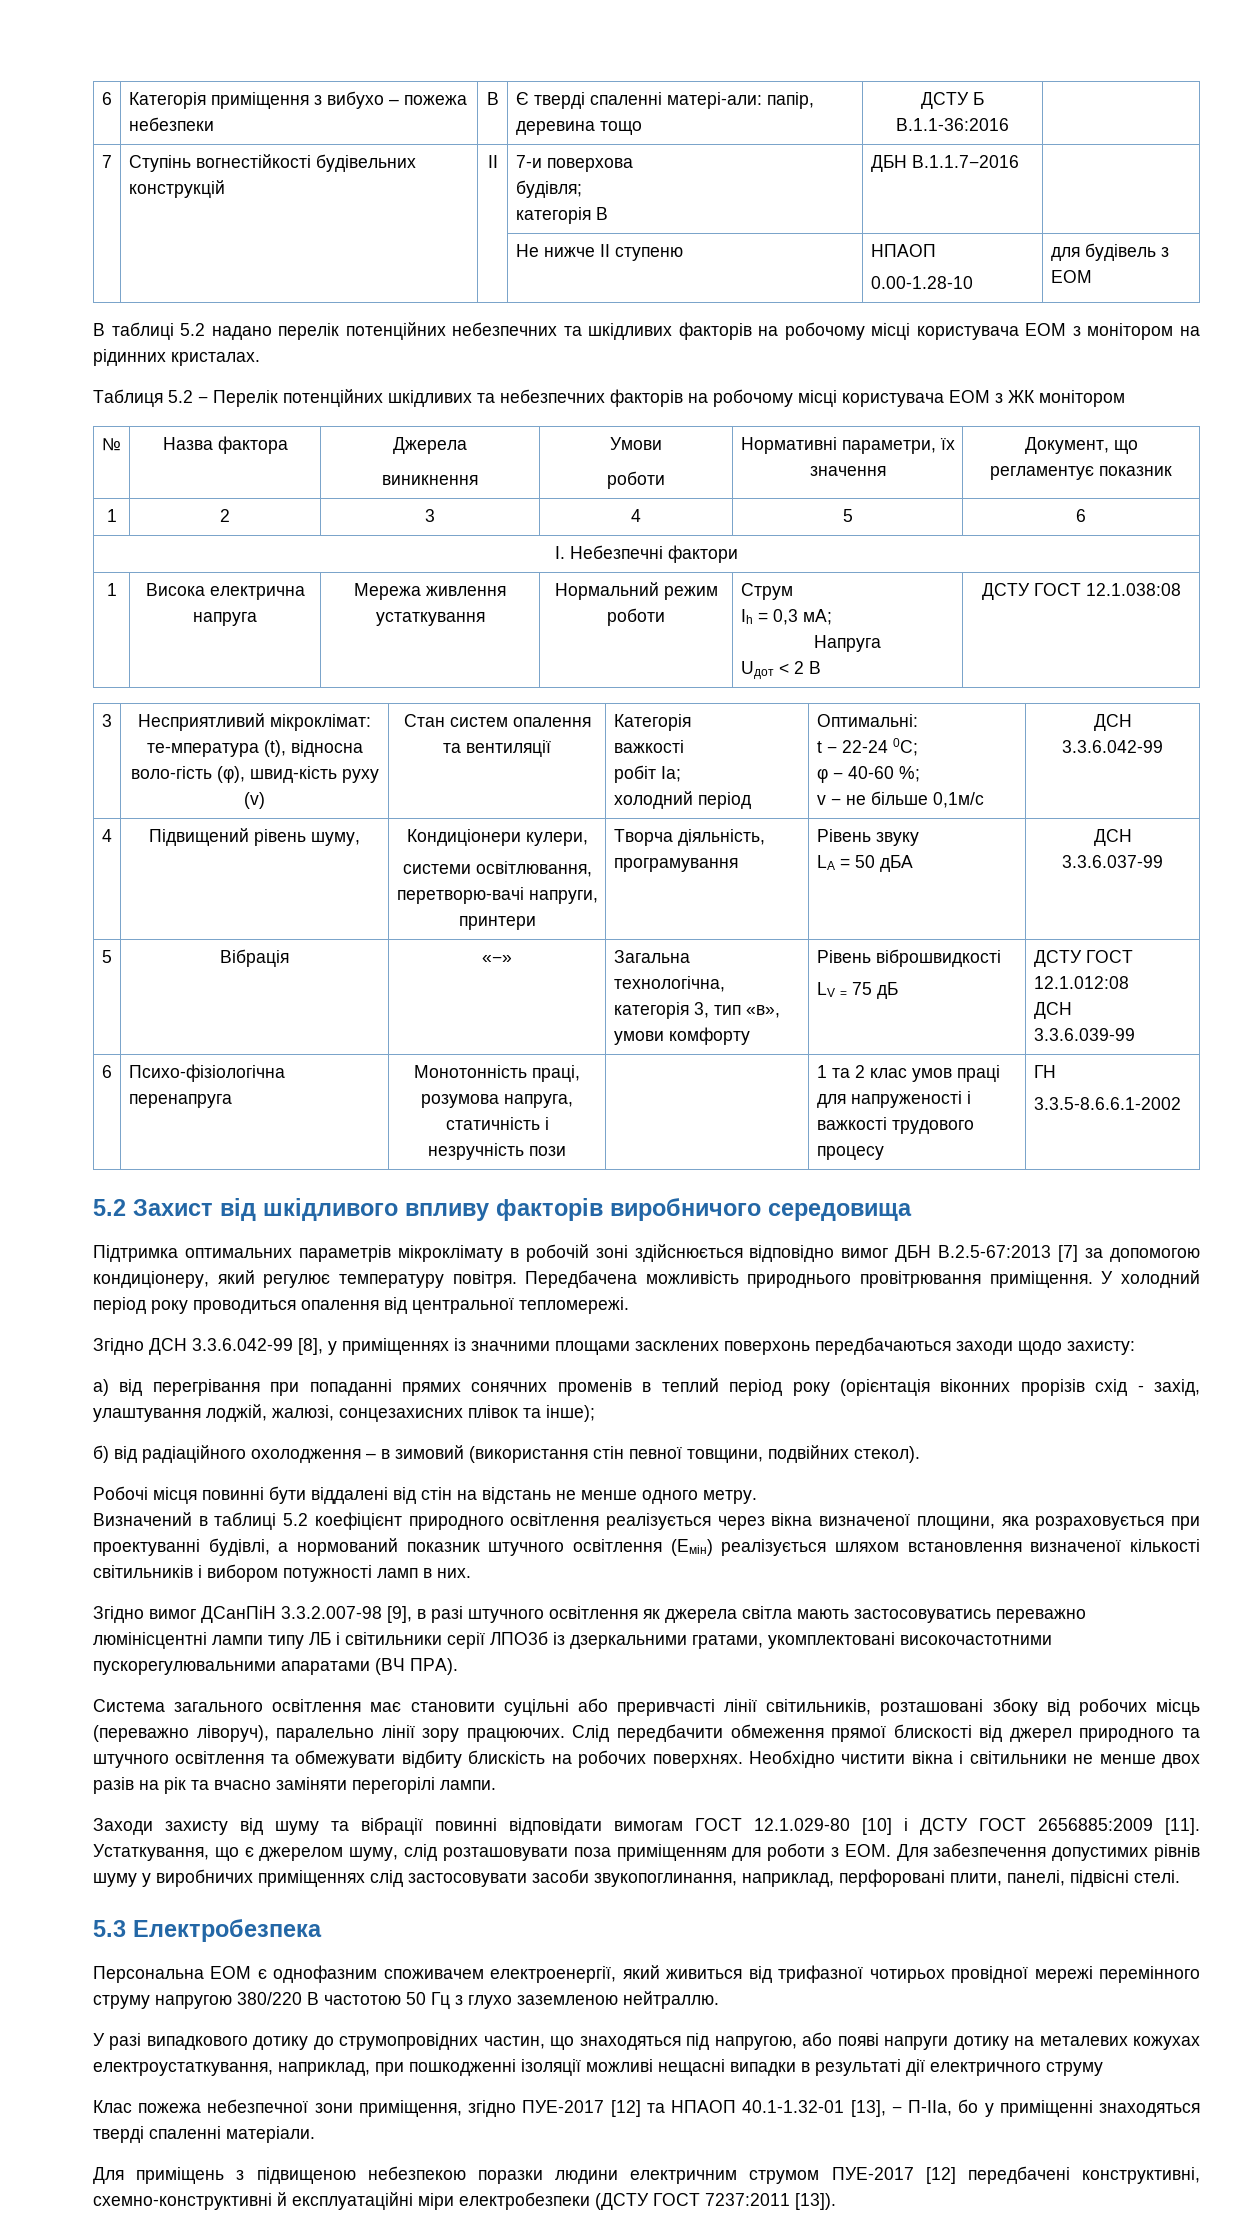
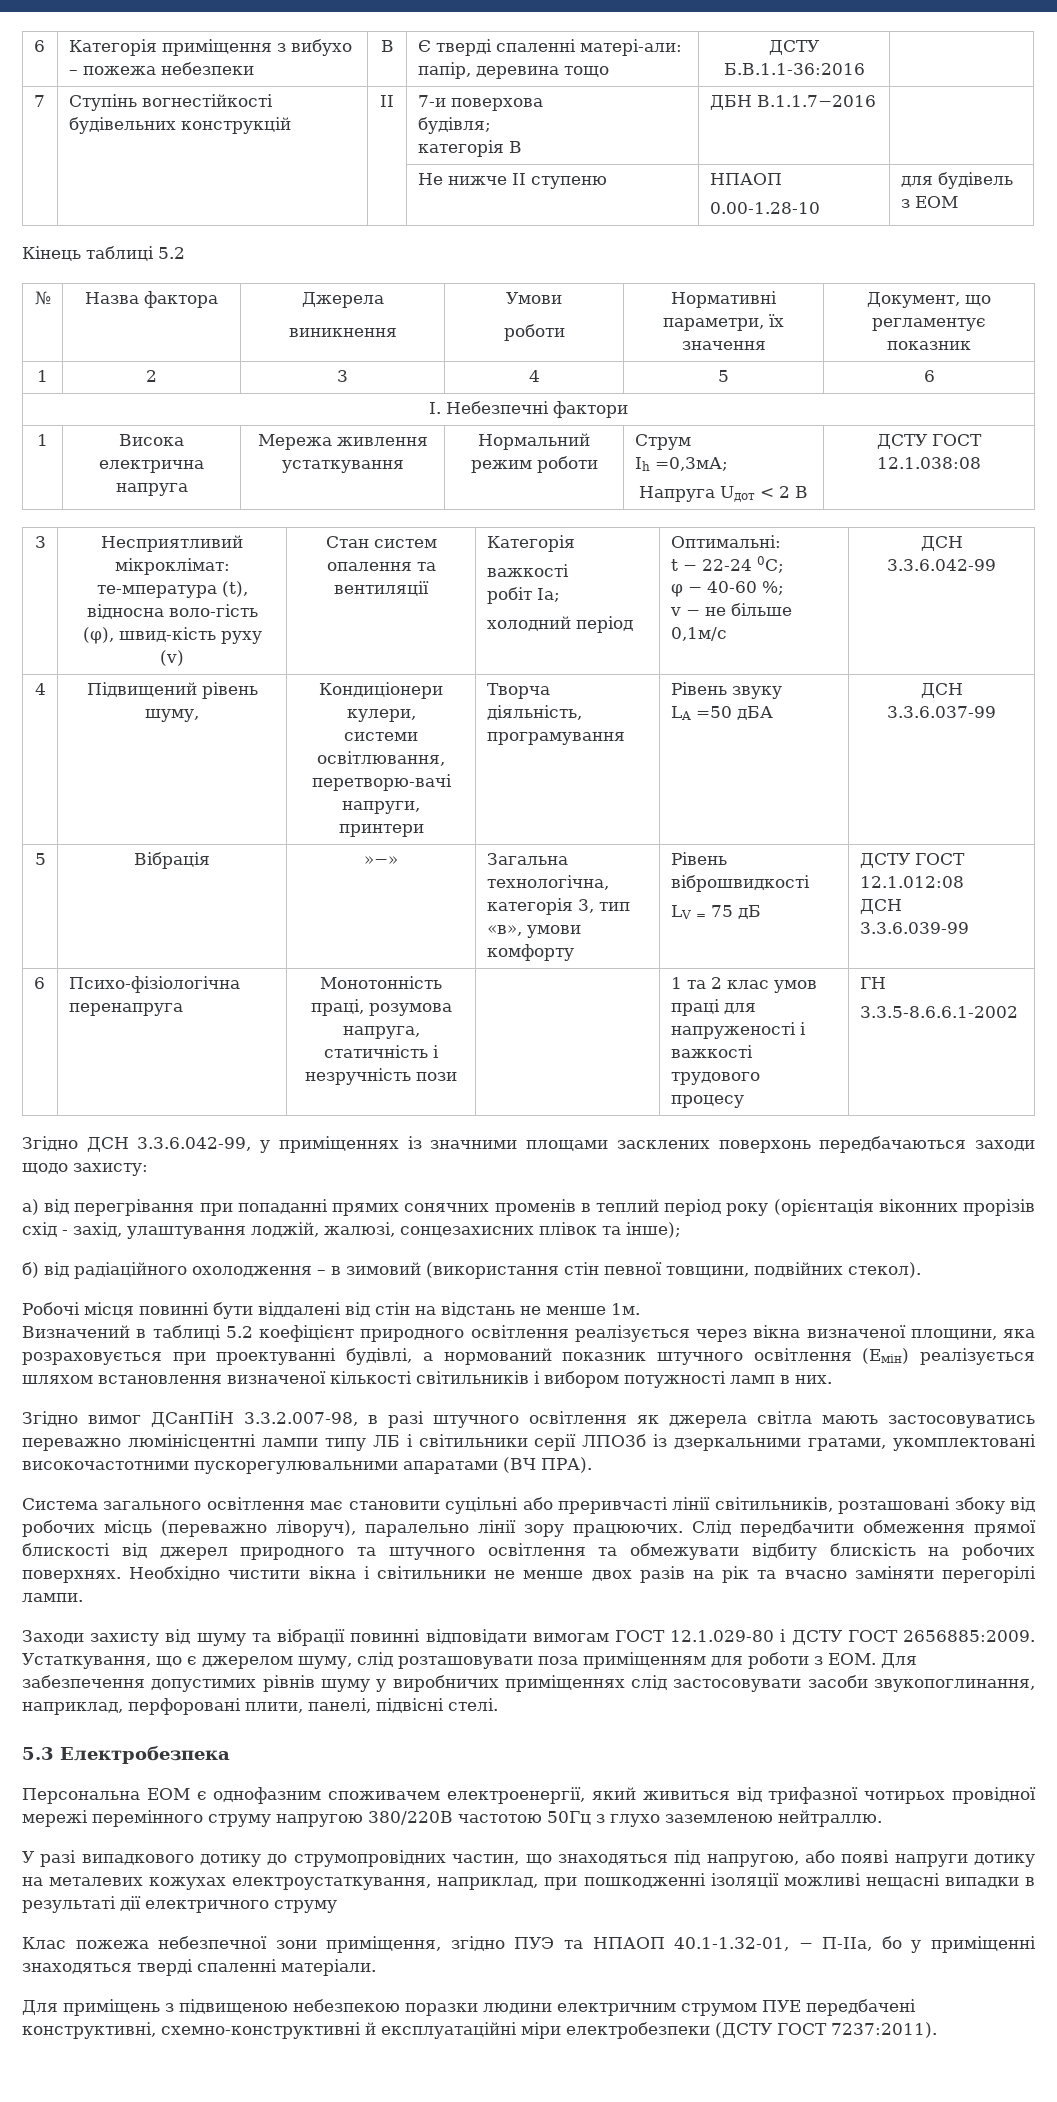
- 6 | Категорія приміщення з вибухо – пожежа небезпеки | В | Є тверді спаленні матері-али: папір, деревина тощо | ДСТУ Б В.1.1-36:2016 |
+ 6 | Категорія приміщення з вибухо – пожежа небезпеки | В | Є тверді спаленні матері-али: папір, деревина тощо | ДСТУ Б.В.1.1-36:2016 |
- В таблиці 5.2 надано перелік потенційних небезпечних та шкідливих факторів на робочому місці користувача ЕОМ з монітором на рідинних кристалах.
- Таблиця 5.2 − Перелік потенційних шкідливих та небезпечних факторів на робочому місці користувача ЕОМ з ЖК монітором
+ Кінець таблиці 5.2
  1 | Висока електрична напруга | Мережа живлення устаткування | Нормальний режим роботи | Струм
- Іh = 0,3 мА;
- Напруга
- Uдот < 2 В | ДСТУ ГОСТ 12.1.038:08
+ Іh =0,3мА;
+ Напруга Uдот < 2 В | ДСТУ ГОСТ 12.1.038:08
  4 | Підвищений рівень шуму, | Кондиціонери кулери,
  системи освітлювання, перетворю-вачі напруги, принтери | Творча діяльність, програмування | Рівень звуку
- LA = 50 дБА | ДСН
+ LA =50 дБА | ДСН
- 5 | Вібрація | «−» | Загальна технологічна, категорія 3, тип «в», умови комфорту | Рівень віброшвидкості
+ 5 | Вібрація | »−» | Загальна технологічна, категорія 3, тип «в», умови комфорту | Рівень віброшвидкості
- 5.2 Захист від шкідливого впливу факторів виробничого середовища
- Підтримка оптимальних параметрів мікроклімату в робочій зоні здійснюється відповідно вимог ДБН В.2.5-67:2013 [7] за допомогою кондиціонеру, який регулює температуру повітря. Передбачена можливість природнього провітрювання приміщення. У холодний період року проводиться опалення від центральної тепломережі.
- Згідно ДСН 3.3.6.042-99 [8], у приміщеннях із значними площами засклених поверхонь передбачаються заходи щодо захисту:
+ Згідно ДСН 3.3.6.042-99, у приміщеннях із значними площами засклених поверхонь передбачаються заходи щодо захисту:
- Робочі місця повинні бути віддалені від стін на відстань не менше одного метру.
+ Робочі місця повинні бути віддалені від стін на відстань не менше 1м.
- Згідно вимог ДСанПіН 3.3.2.007-98 [9], в разі штучного освітлення як джерела світла мають застосовуватись переважно люмінісцентні лампи типу ЛБ і світильники серії ЛПО3б із дзеркальними гратами, укомплектовані високочастотними пускорегулювальними апаратами (ВЧ ПРА).
+ Згідно вимог ДСанПіН 3.3.2.007-98, в разі штучного освітлення як джерела світла мають застосовуватись переважно люмінісцентні лампи типу ЛБ і світильники серії ЛПО3б із дзеркальними гратами, укомплектовані високочастотними пускорегулювальними апаратами (ВЧ ПРА).
- Заходи захисту від шуму та вібрації повинні відповідати вимогам ГОСТ 12.1.029-80 [10] і ДСТУ ГОСТ 2656885:2009 [11].
+ Заходи захисту від шуму та вібрації повинні відповідати вимогам ГОСТ 12.1.029-80 і ДСТУ ГОСТ 2656885:2009.
- Персональна ЕОМ є однофазним споживачем електроенергії, який живиться від трифазної чотирьох провідної мережі перемінного струму напругою 380/220 В частотою 50 Гц з глухо заземленою нейтраллю.
+ Персональна ЕОМ є однофазним споживачем електроенергії, який живиться від трифазної чотирьох провідної мережі перемінного струму напругою 380/220В частотою 50Гц з глухо заземленою нейтраллю.
- Клас пожежа небезпечної зони приміщення, згідно ПУЕ-2017 [12] та НПАОП 40.1-1.32-01 [13], − П-ІІа, бо у приміщенні знаходяться тверді спаленні матеріали.
+ Клас пожежа небезпечної зони приміщення, згідно ПУЭ та НПАОП 40.1-1.32-01, − П-ІІа, бо у приміщенні знаходяться тверді спаленні матеріали.
- Для приміщень з підвищеною небезпекою поразки людини електричним струмом ПУЕ-2017 [12] передбачені конструктивні, схемно-конструктивні й експлуатаційні міри електробезпеки (ДСТУ ГОСТ 7237:2011 [13]).
+ Для приміщень з підвищеною небезпекою поразки людини електричним струмом ПУЕ передбачені конструктивні, схемно-конструктивні й експлуатаційні міри електробезпеки (ДСТУ ГОСТ 7237:2011).

